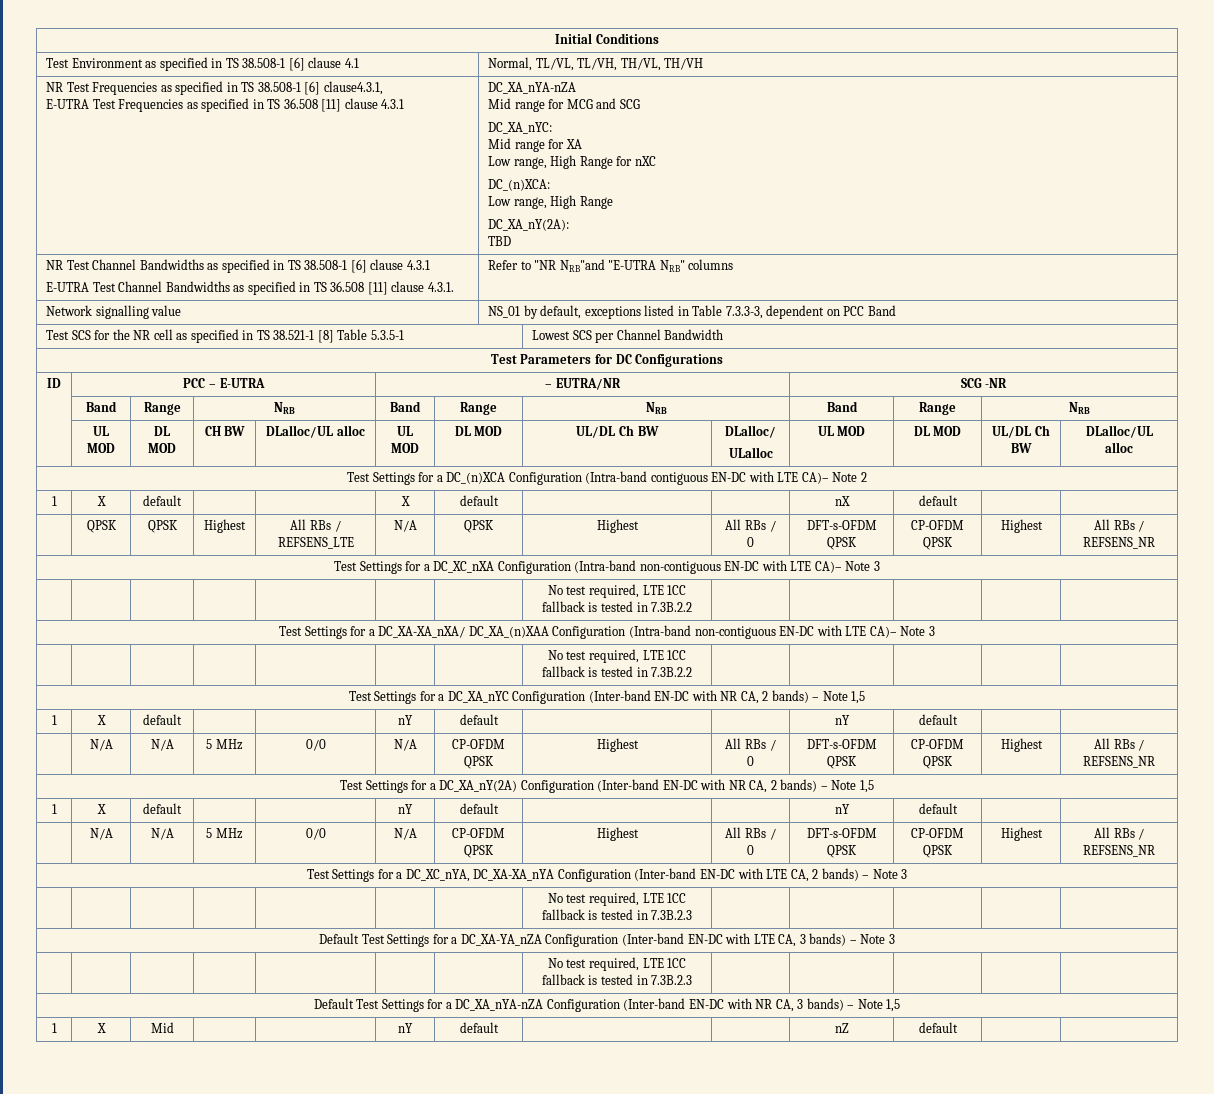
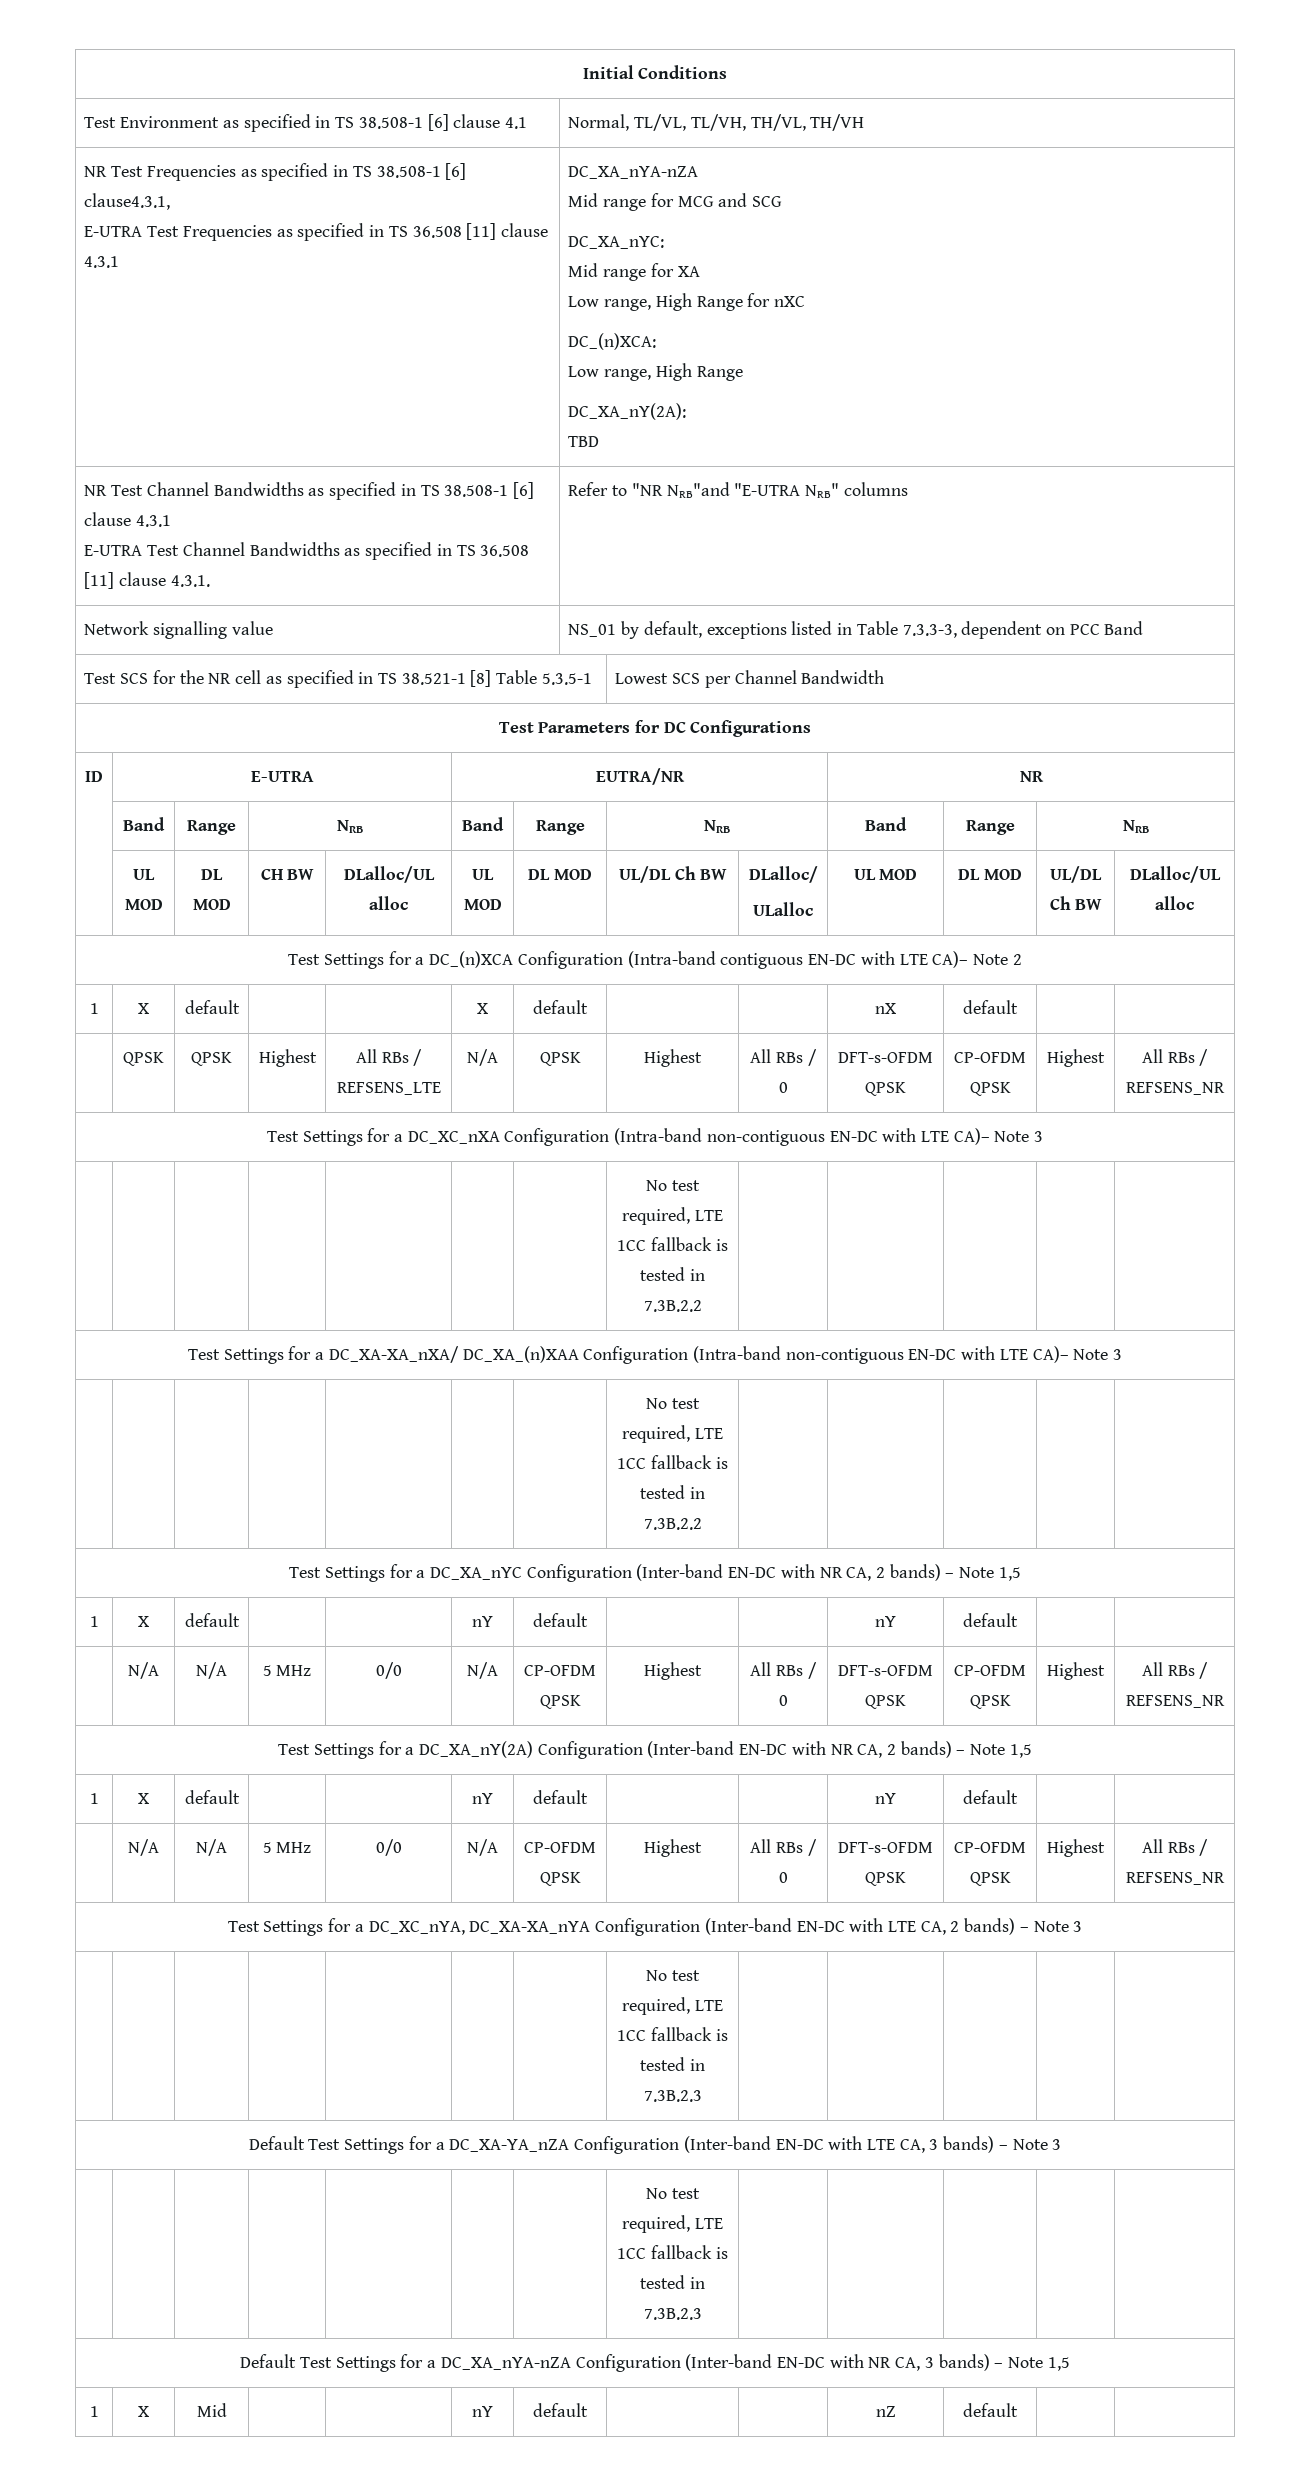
- ID | PCC – E-UTRA | – EUTRA/NR | SCG -NR
+ ID | E-UTRA | EUTRA/NR | NR

